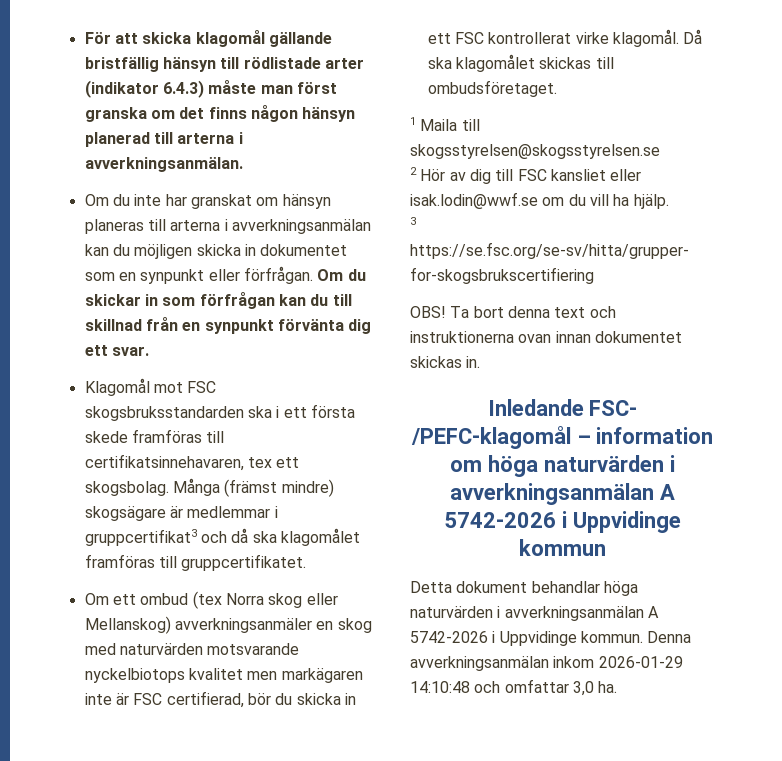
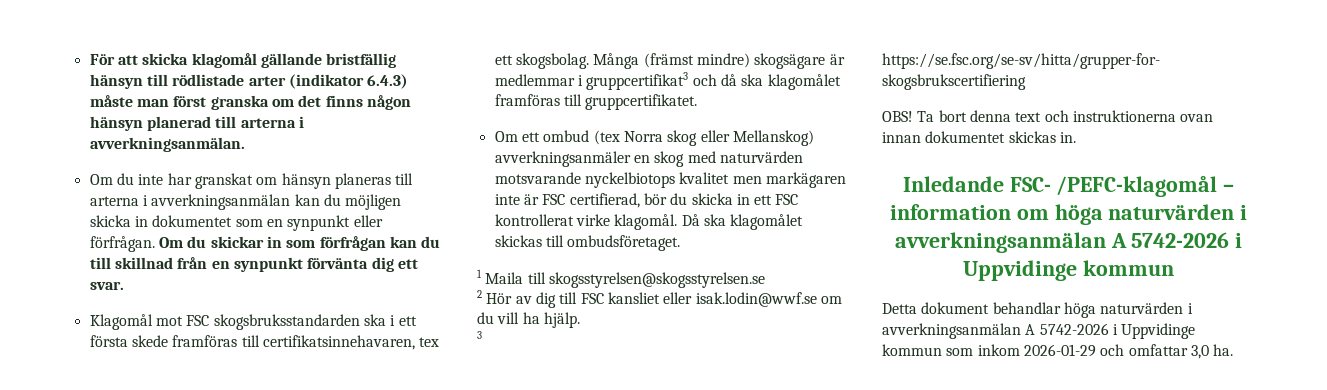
- Detta dokument behandlar höga naturvärden i avverkningsanmälan A 5742-2026 i Uppvidinge kommun. Denna avverkningsanmälan inkom 2026-01-29 14:10:48 och omfattar 3,0 ha.
+ Detta dokument behandlar höga naturvärden i avverkningsanmälan A 5742-2026 i Uppvidinge kommun som inkom 2026-01-29 och omfattar 3,0 ha.

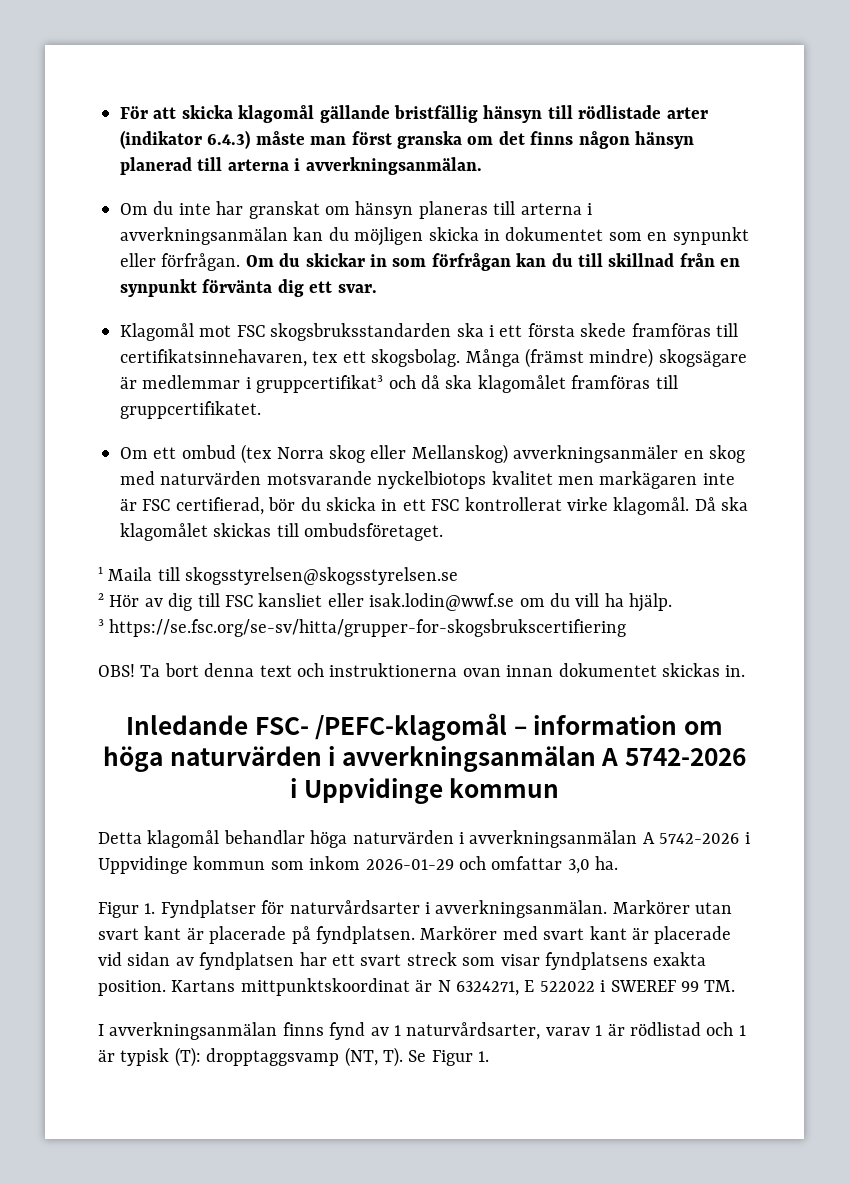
- Detta dokument behandlar höga naturvärden i avverkningsanmälan A 5742-2026 i Uppvidinge kommun som inkom 2026-01-29 och omfattar 3,0 ha.
+ Detta klagomål behandlar höga naturvärden i avverkningsanmälan A 5742-2026 i Uppvidinge kommun som inkom 2026-01-29 och omfattar 3,0 ha.
+ Figur 1. Fyndplatser för naturvårdsarter i avverkningsanmälan. Markörer utan svart kant är placerade på fyndplatsen. Markörer med svart kant är placerade vid sidan av fyndplatsen har ett svart streck som visar fyndplatsens exakta position. Kartans mittpunktskoordinat är N 6324271, E 522022 i SWEREF 99 TM.
+ I avverkningsanmälan finns fynd av 1 naturvårdsarter, varav 1 är rödlistad och 1 är typisk (T): dropptaggsvamp (NT, T). Se Figur 1.

